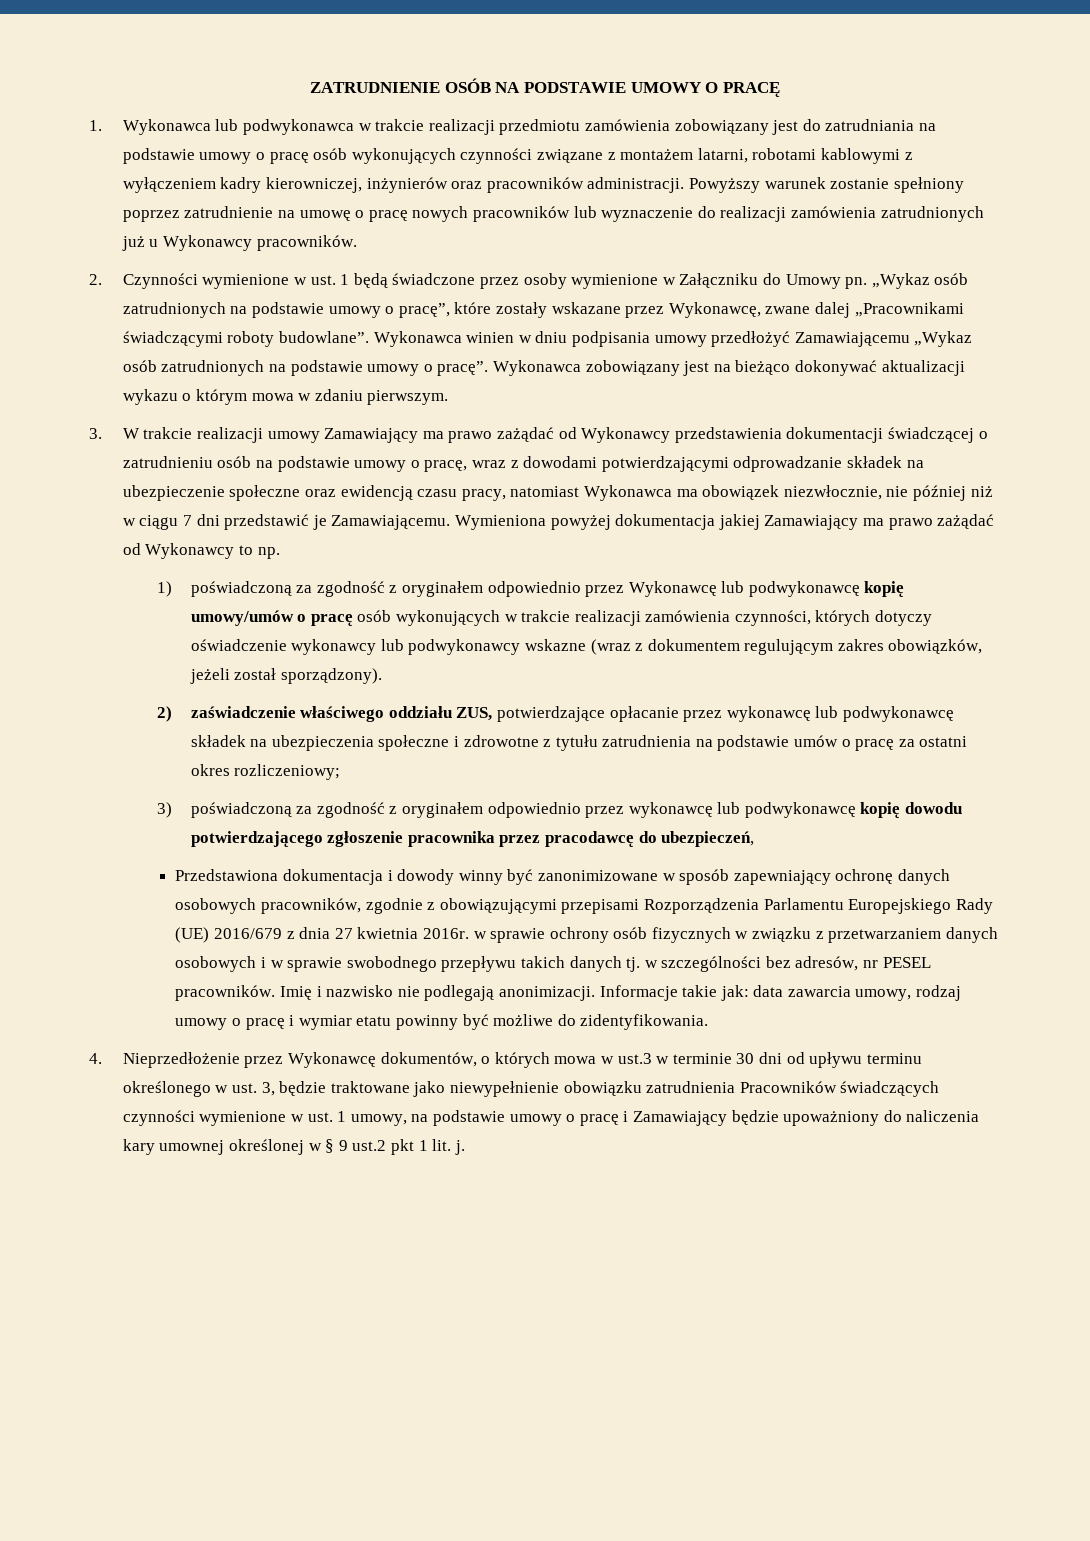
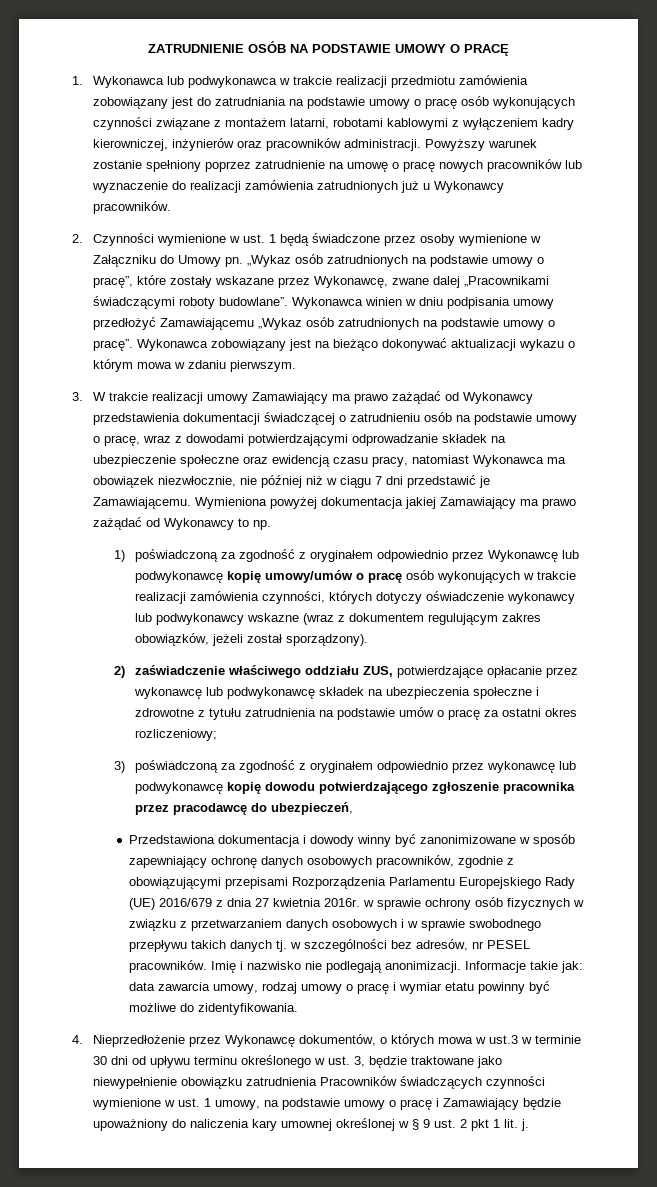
- 4. Nieprzedłożenie przez Wykonawcę dokumentów, o których mowa w ust.3 w terminie 30 dni od upływu terminu określonego w ust. 3, będzie traktowane jako niewypełnienie obowiązku zatrudnienia Pracowników świadczących czynności wymienione w ust. 1 umowy, na podstawie umowy o pracę i Zamawiający będzie upoważniony do naliczenia kary umownej określonej w § 9 ust.2 pkt 1 lit. j.
+ 4. Nieprzedłożenie przez Wykonawcę dokumentów, o których mowa w ust.3 w terminie 30 dni od upływu terminu określonego w ust. 3, będzie traktowane jako niewypełnienie obowiązku zatrudnienia Pracowników świadczących czynności wymienione w ust. 1 umowy, na podstawie umowy o pracę i Zamawiający będzie upoważniony do naliczenia kary umownej określonej w § 9 ust. 2 pkt 1 lit. j.

